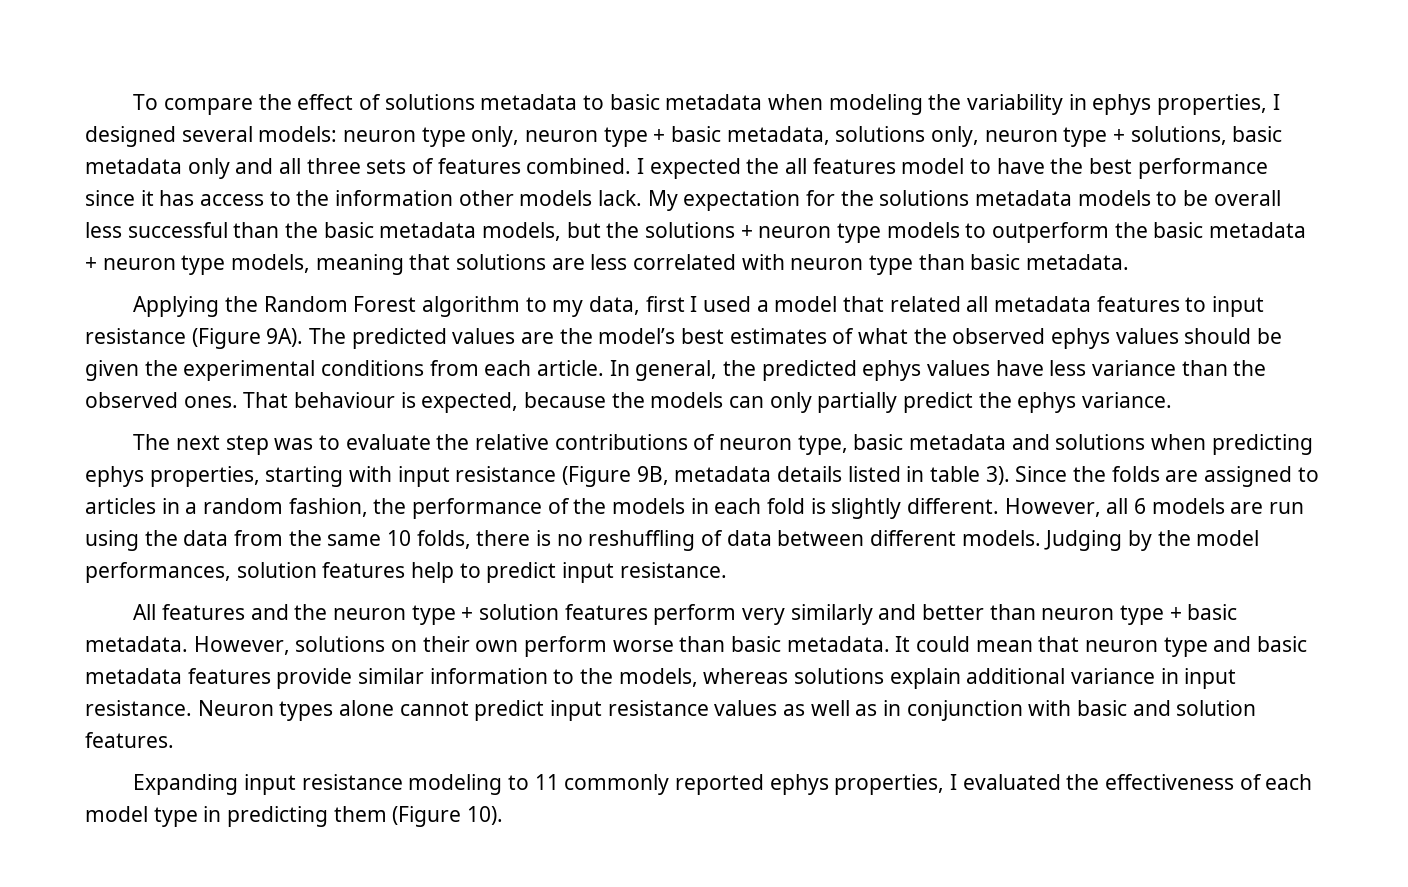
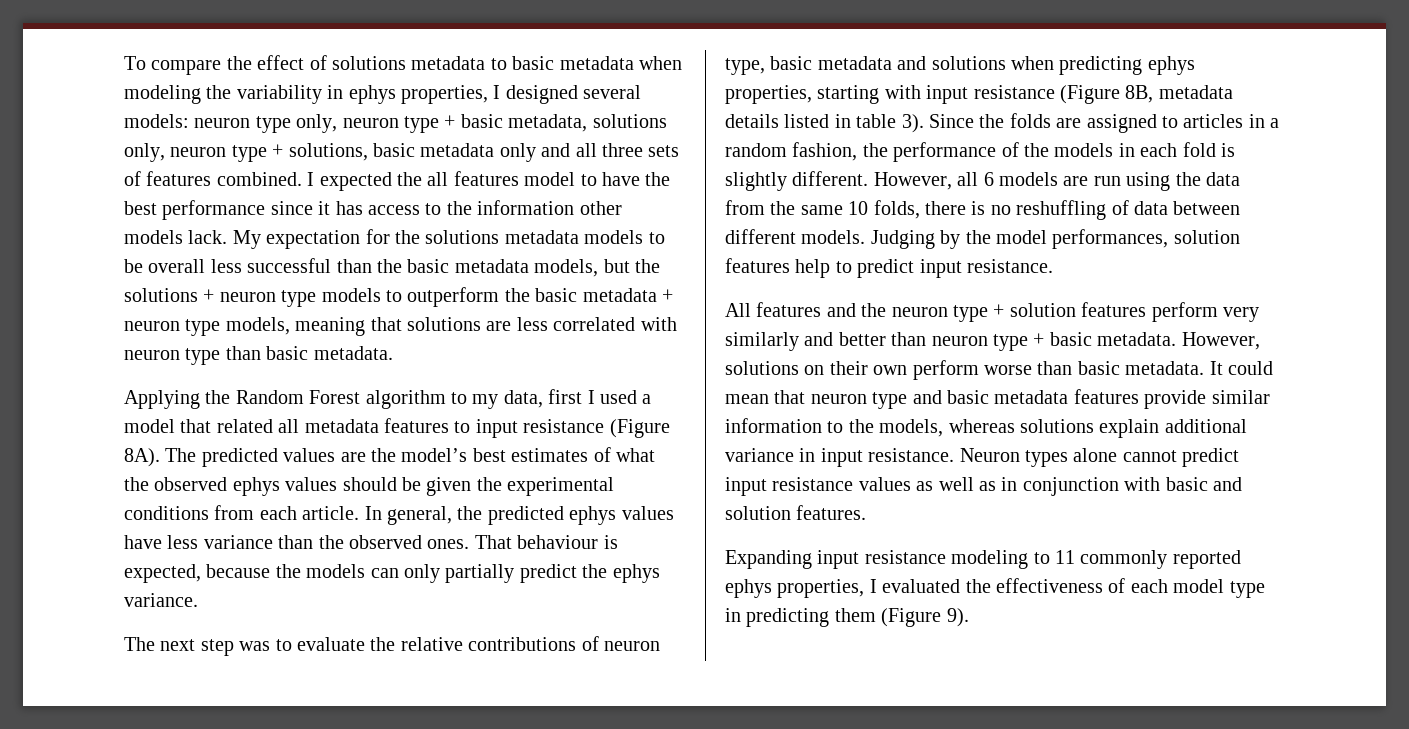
- Applying the Random Forest algorithm to my data, first I used a model that related all metadata features to input resistance (Figure 9A).
+ Applying the Random Forest algorithm to my data, first I used a model that related all metadata features to input resistance (Figure 8A).
- The next step was to evaluate the relative contributions of neuron type, basic metadata and solutions when predicting ephys properties, starting with input resistance (Figure 9B, metadata details listed in table 3).
+ The next step was to evaluate the relative contributions of neuron type, basic metadata and solutions when predicting ephys properties, starting with input resistance (Figure 8B, metadata details listed in table 3).
- Expanding input resistance modeling to 11 commonly reported ephys properties, I evaluated the effectiveness of each model type in predicting them (Figure 10).
+ Expanding input resistance modeling to 11 commonly reported ephys properties, I evaluated the effectiveness of each model type in predicting them (Figure 9).

